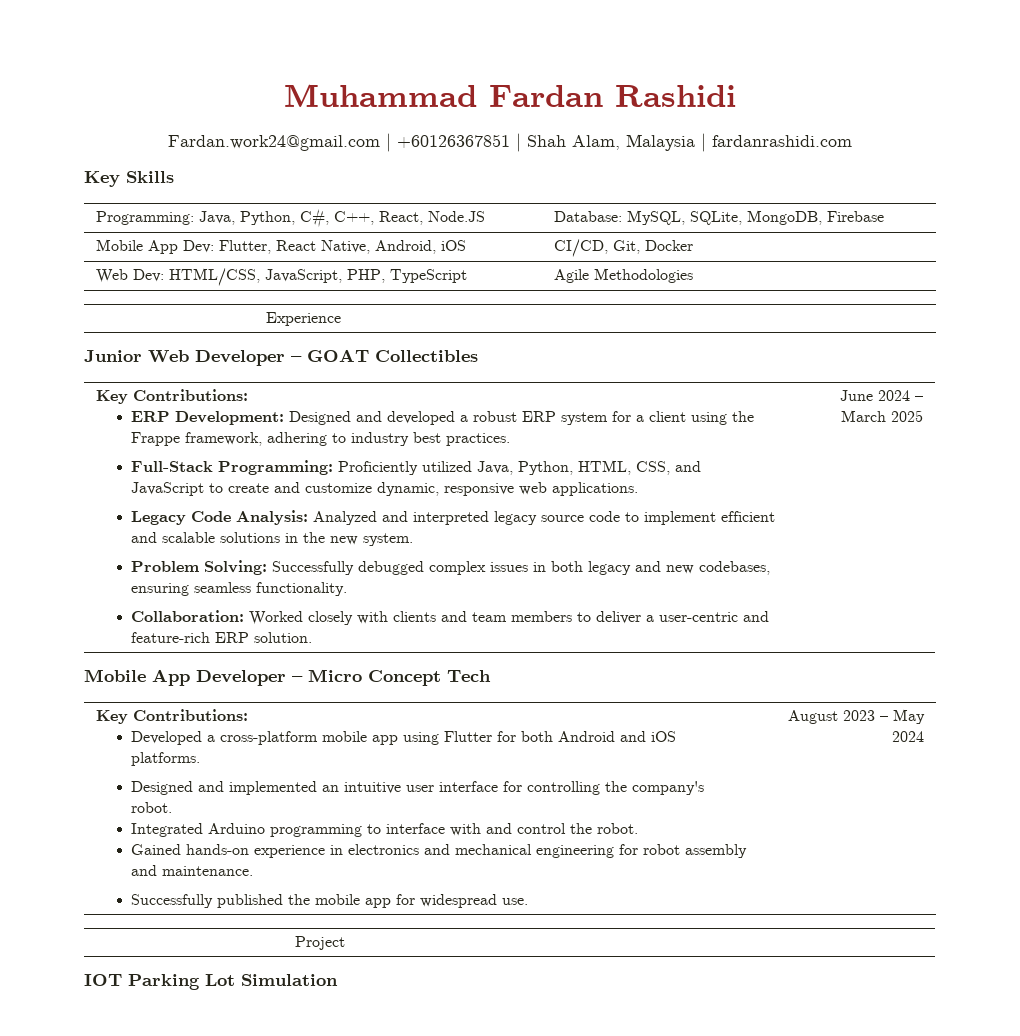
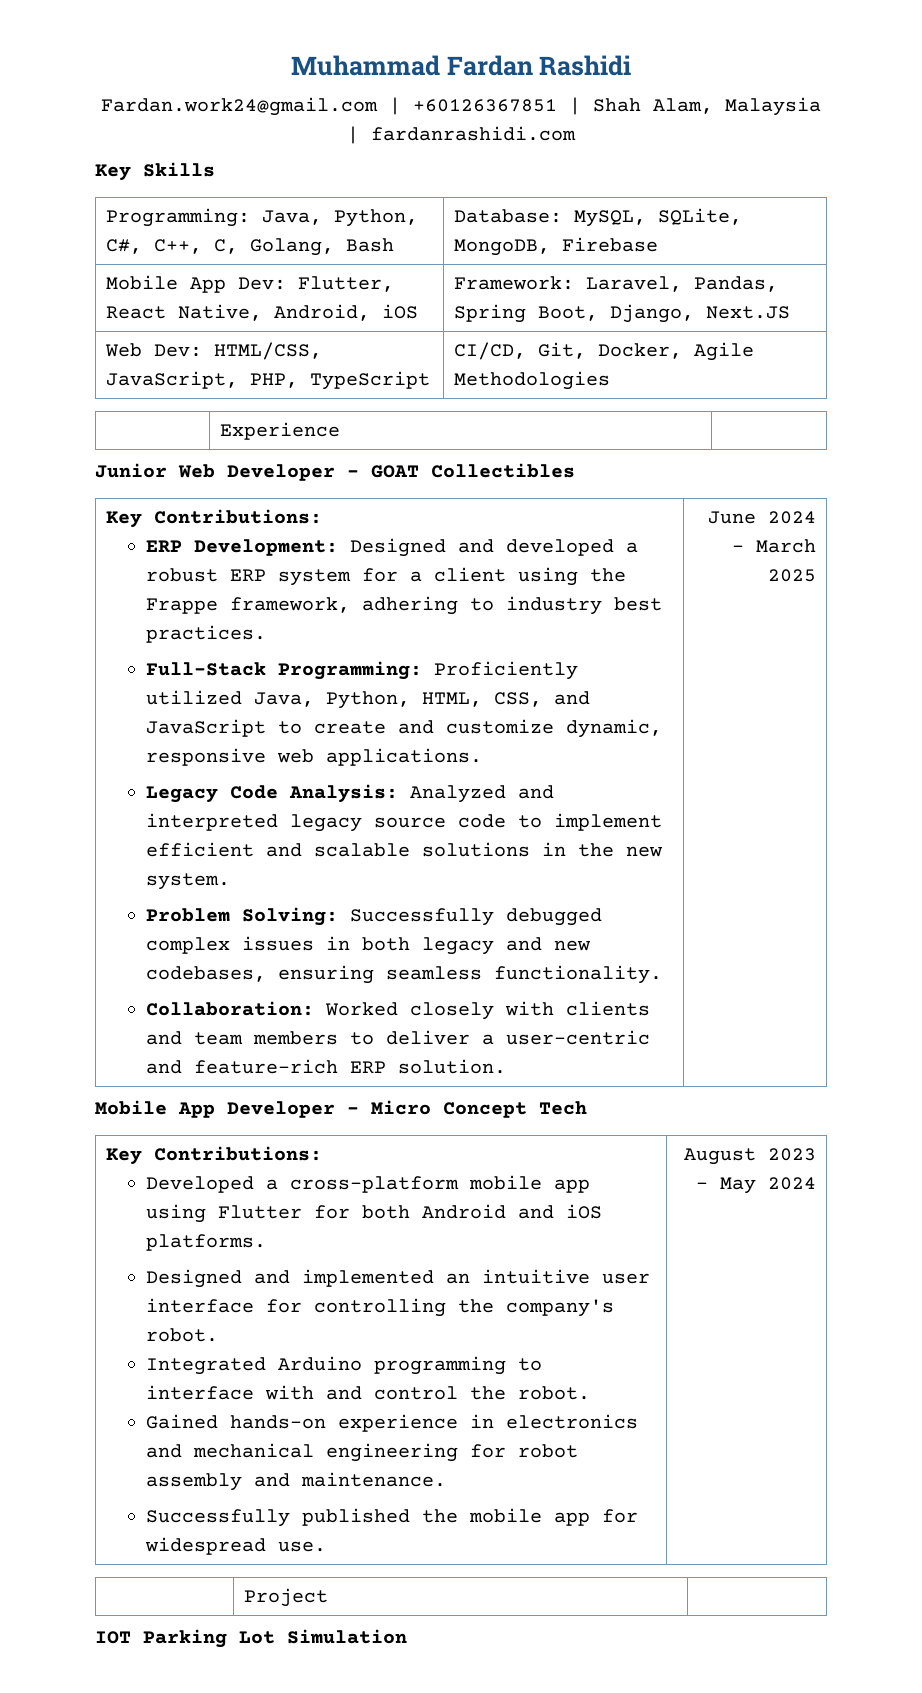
- Programming: Java, Python, C#, C++, React, Node.JS | Database: MySQL, SQLite, MongoDB, Firebase
+ Programming: Java, Python, C#, C++, C, Golang, Bash | Database: MySQL, SQLite, MongoDB, Firebase
- Mobile App Dev: Flutter, React Native, Android, iOS | CI/CD, Git, Docker
+ Mobile App Dev: Flutter, React Native, Android, iOS | Framework: Laravel, Pandas, Spring Boot, Django, Next.JS
- Web Dev: HTML/CSS, JavaScript, PHP, TypeScript | Agile Methodologies
+ Web Dev: HTML/CSS, JavaScript, PHP, TypeScript | CI/CD, Git, Docker, Agile Methodologies

